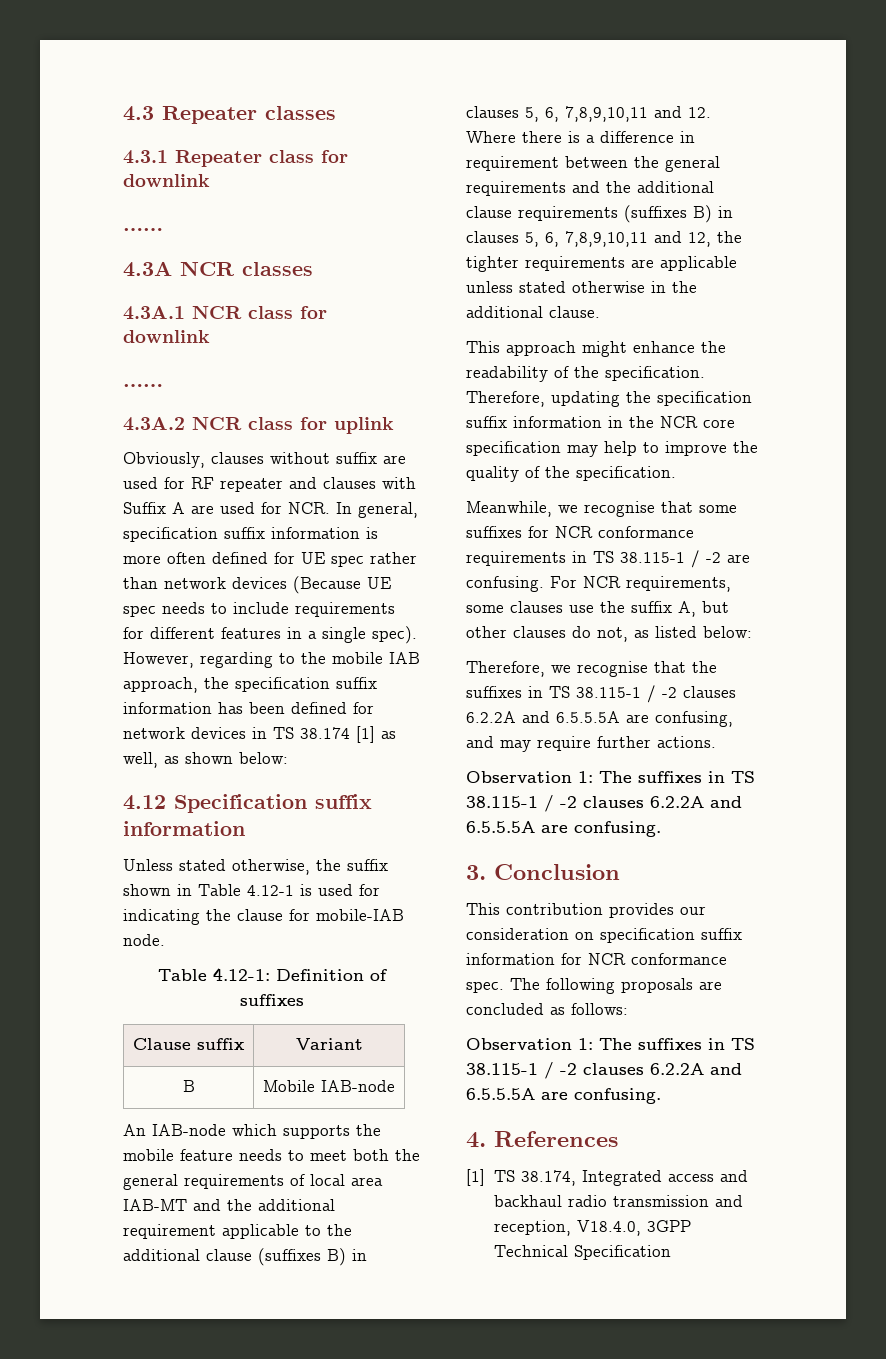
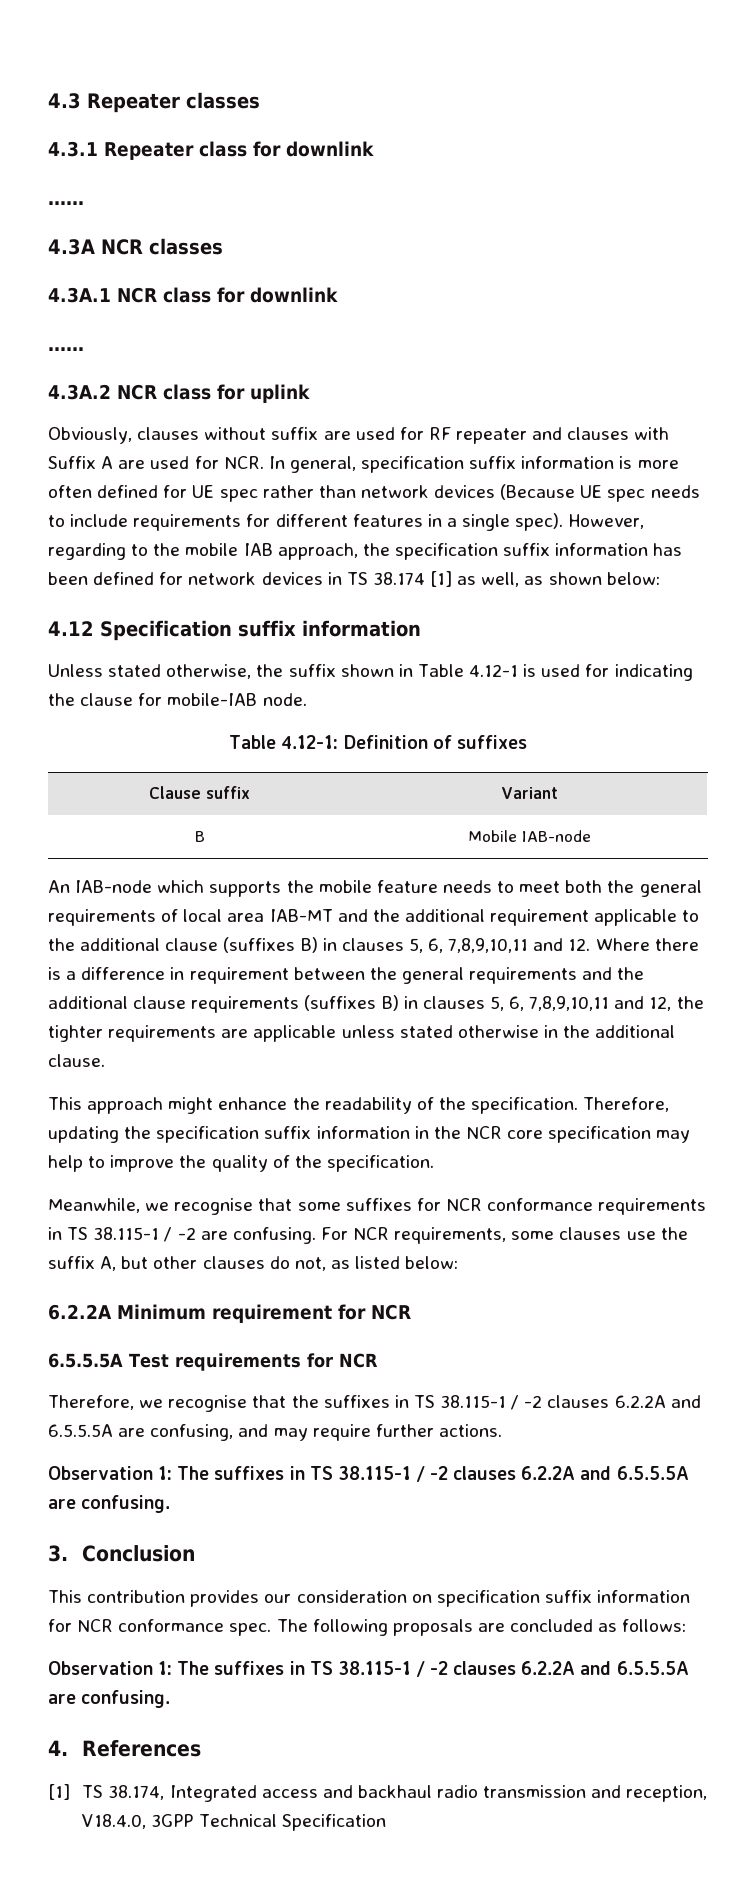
+ 6.2.2A Minimum requirement for NCR
+ 6.5.5.5A Test requirements for NCR

